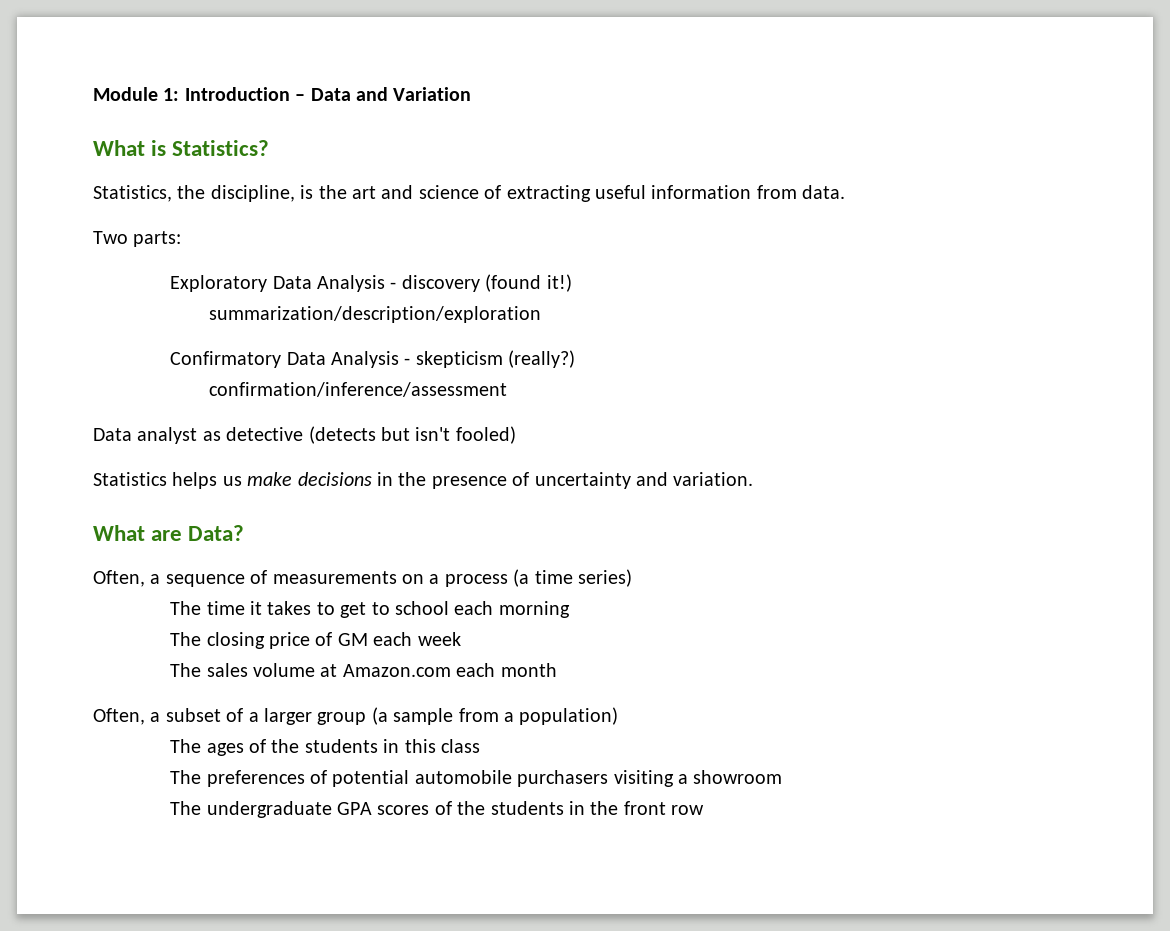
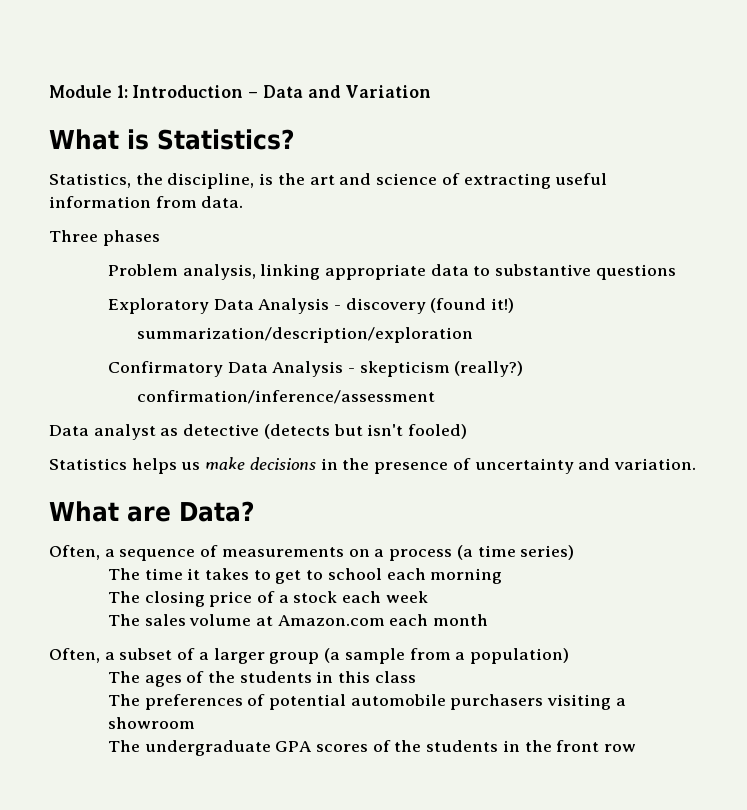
- Two parts:
+ Three phases
+ Problem analysis, linking appropriate data to substantive questions
- The closing price of GM each week
+ The closing price of a stock each week

